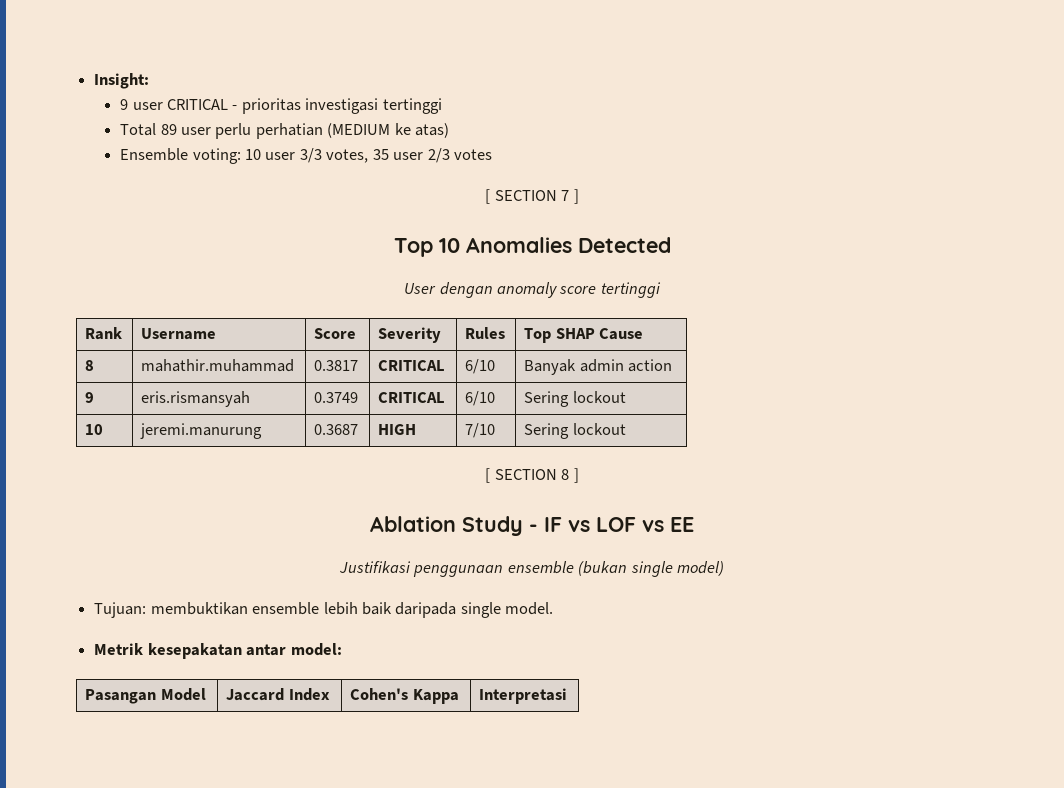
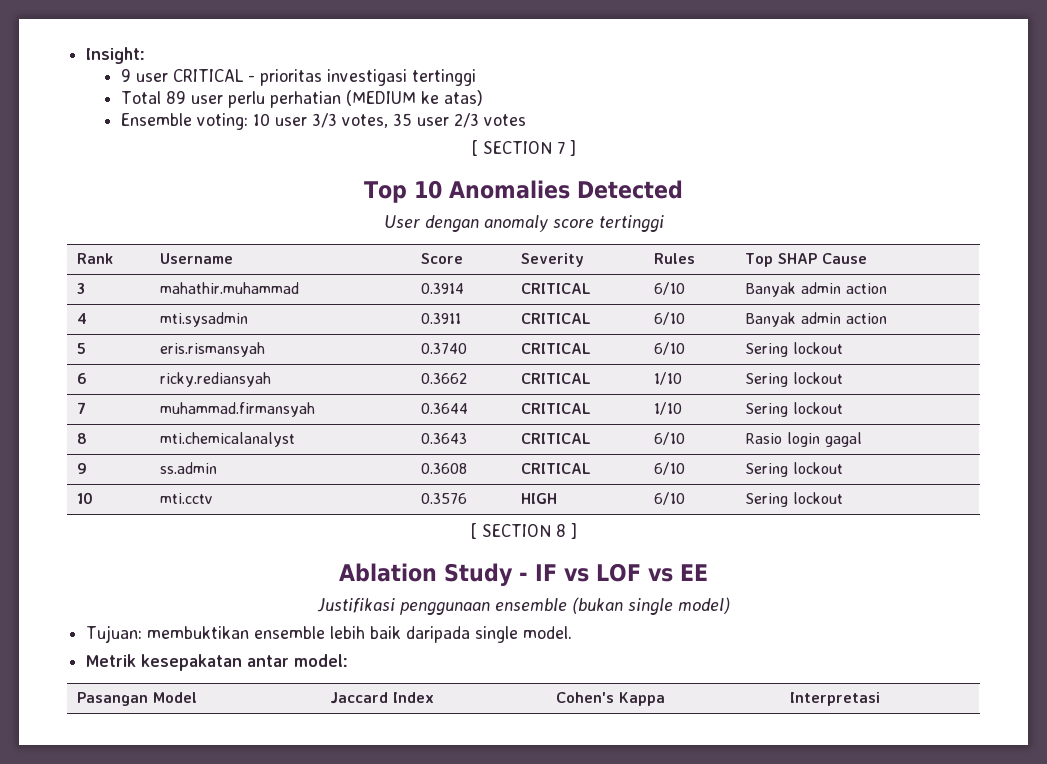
- 8 | mahathir.muhammad | 0.3817 | CRITICAL | 6/10 | Banyak admin action
- 9 | eris.rismansyah | 0.3749 | CRITICAL | 6/10 | Sering lockout
+ 3 | mahathir.muhammad | 0.3914 | CRITICAL | 6/10 | Banyak admin action
+ 4 | mti.sysadmin | 0.3911 | CRITICAL | 6/10 | Banyak admin action
+ 5 | eris.rismansyah | 0.3740 | CRITICAL | 6/10 | Sering lockout
+ 6 | ricky.rediansyah | 0.3662 | CRITICAL | 1/10 | Sering lockout
+ 7 | muhammad.firmansyah | 0.3644 | CRITICAL | 1/10 | Sering lockout
+ 8 | mti.chemicalanalyst | 0.3643 | CRITICAL | 6/10 | Rasio login gagal
+ 9 | ss.admin | 0.3608 | CRITICAL | 6/10 | Sering lockout
- 10 | jeremi.manurung | 0.3687 | HIGH | 7/10 | Sering lockout
+ 10 | mti.cctv | 0.3576 | HIGH | 6/10 | Sering lockout

